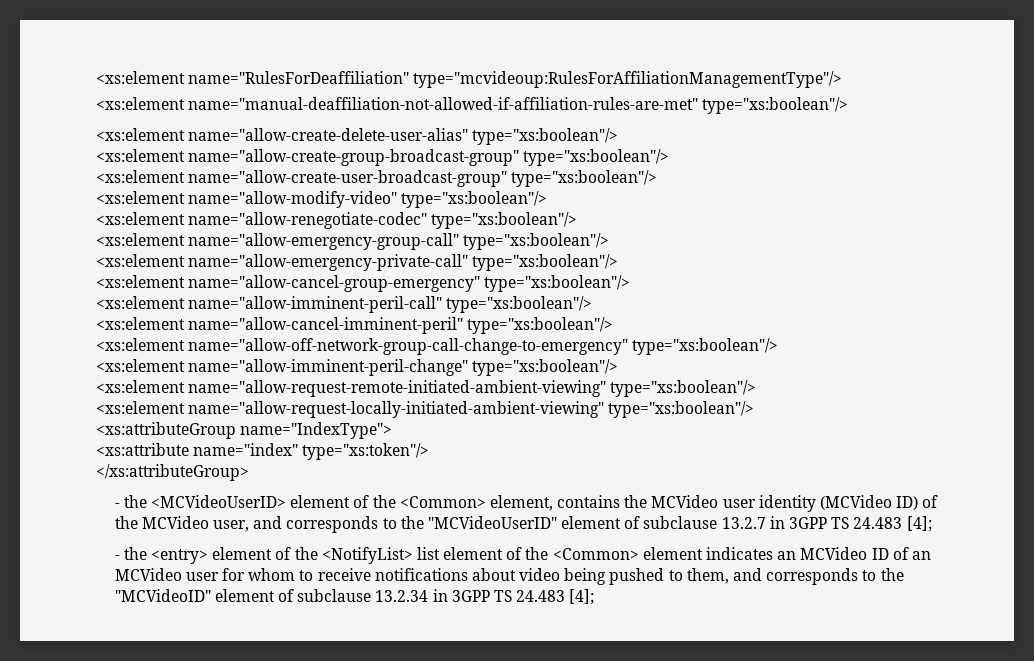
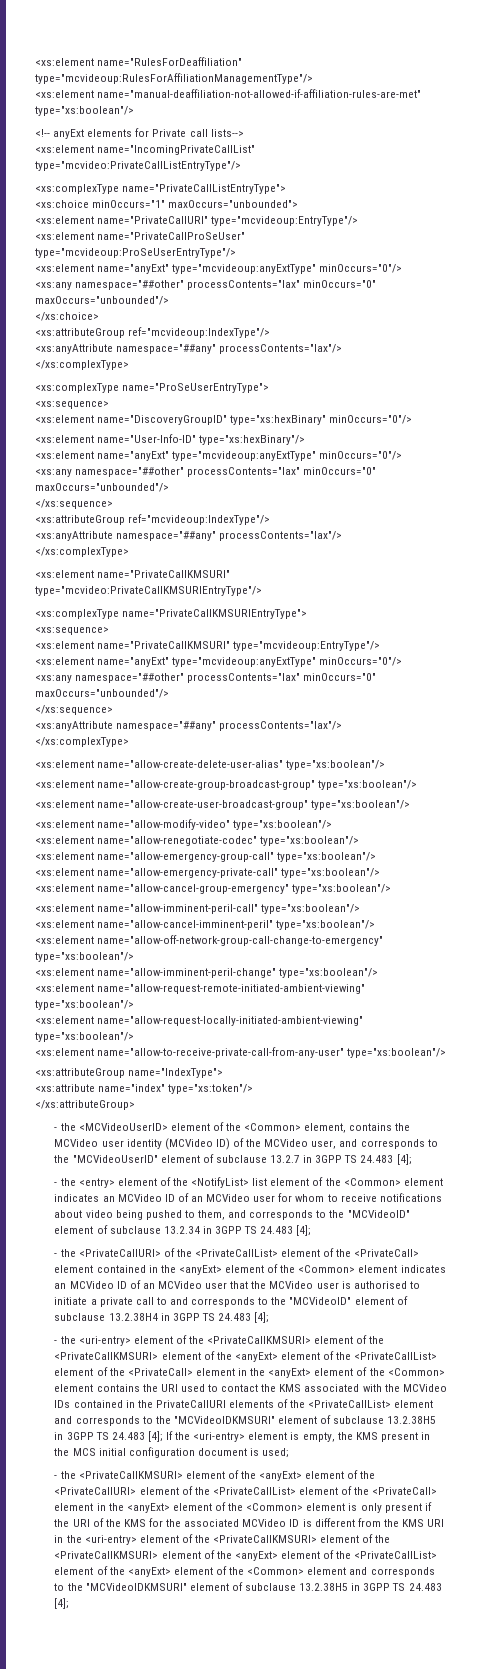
+ <!-- anyExt elements for Private call lists-->
+ <xs:element name="IncomingPrivateCallList" type="mcvideo:PrivateCallListEntryType"/>
+ <xs:complexType name="PrivateCallListEntryType">
+ <xs:choice minOccurs="1" maxOccurs="unbounded">
+ <xs:element name="PrivateCallURI" type="mcvideoup:EntryType"/>
+ <xs:element name="PrivateCallProSeUser" type="mcvideoup:ProSeUserEntryType"/>
+ <xs:element name="anyExt" type="mcvideoup:anyExtType" minOccurs="0"/>
+ <xs:any namespace="##other" processContents="lax" minOccurs="0" maxOccurs="unbounded"/>
+ </xs:choice>
+ <xs:attributeGroup ref="mcvideoup:IndexType"/>
+ <xs:anyAttribute namespace="##any" processContents="lax"/>
+ </xs:complexType>
+ <xs:complexType name="ProSeUserEntryType">
+ <xs:sequence>
+ <xs:element name="DiscoveryGroupID" type="xs:hexBinary" minOccurs="0"/>
+ <xs:element name="User-Info-ID" type="xs:hexBinary"/>
+ <xs:element name="anyExt" type="mcvideoup:anyExtType" minOccurs="0"/>
+ <xs:any namespace="##other" processContents="lax" minOccurs="0" maxOccurs="unbounded"/>
+ </xs:sequence>
+ <xs:attributeGroup ref="mcvideoup:IndexType"/>
+ <xs:anyAttribute namespace="##any" processContents="lax"/>
+ </xs:complexType>
+ <xs:element name="PrivateCallKMSURI" type="mcvideo:PrivateCallKMSURIEntryType"/>
+ <xs:complexType name="PrivateCallKMSURIEntryType">
+ <xs:sequence>
+ <xs:element name="PrivateCallKMSURI" type="mcvideoup:EntryType"/>
+ <xs:element name="anyExt" type="mcvideoup:anyExtType" minOccurs="0"/>
+ <xs:any namespace="##other" processContents="lax" minOccurs="0" maxOccurs="unbounded"/>
+ </xs:sequence>
+ <xs:anyAttribute namespace="##any" processContents="lax"/>
+ </xs:complexType>
+ <xs:element name="allow-to-receive-private-call-from-any-user" type="xs:boolean"/>
+ - the <PrivateCallURI> of the <PrivateCallList> element of the <PrivateCall> element contained in the <anyExt> element of the <Common> element indicates an MCVideo ID of an MCVideo user that the MCVideo user is authorised to initiate a private call to and corresponds to the "MCVideoID" element of subclause 13.2.38H4 in 3GPP TS 24.483 [4];
+ - the <uri-entry> element of the <PrivateCallKMSURI> element of the <PrivateCallKMSURI> element of the <anyExt> element of the <PrivateCallList> element of the <PrivateCall> element in the <anyExt> element of the <Common> element contains the URI used to contact the KMS associated with the MCVideo IDs contained in the PrivateCallURI elements of the <PrivateCallList> element and corresponds to the "MCVideoIDKMSURI" element of subclause 13.2.38H5 in 3GPP TS 24.483 [4]; If the <uri-entry> element is empty, the KMS present in the MCS initial configuration document is used;
+ - the <PrivateCallKMSURI> element of the <anyExt> element of the <PrivateCallURI> element of the <PrivateCallList> element of the <PrivateCall> element in the <anyExt> element of the <Common> element is only present if the URI of the KMS for the associated MCVideo ID is different from the KMS URI in the <uri-entry> element of the <PrivateCallKMSURI> element of the <PrivateCallKMSURI> element of the <anyExt> element of the <PrivateCallList> element of the <anyExt> element of the <Common> element and corresponds to the "MCVideoIDKMSURI" element of subclause 13.2.38H5 in 3GPP TS 24.483 [4];

